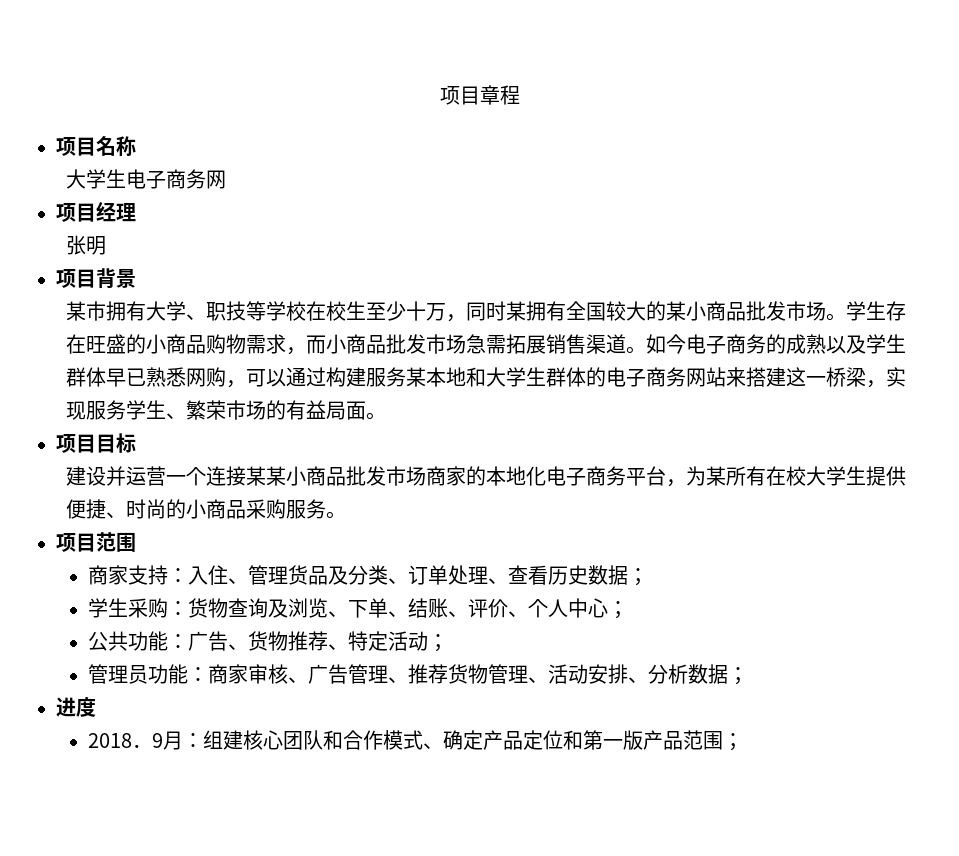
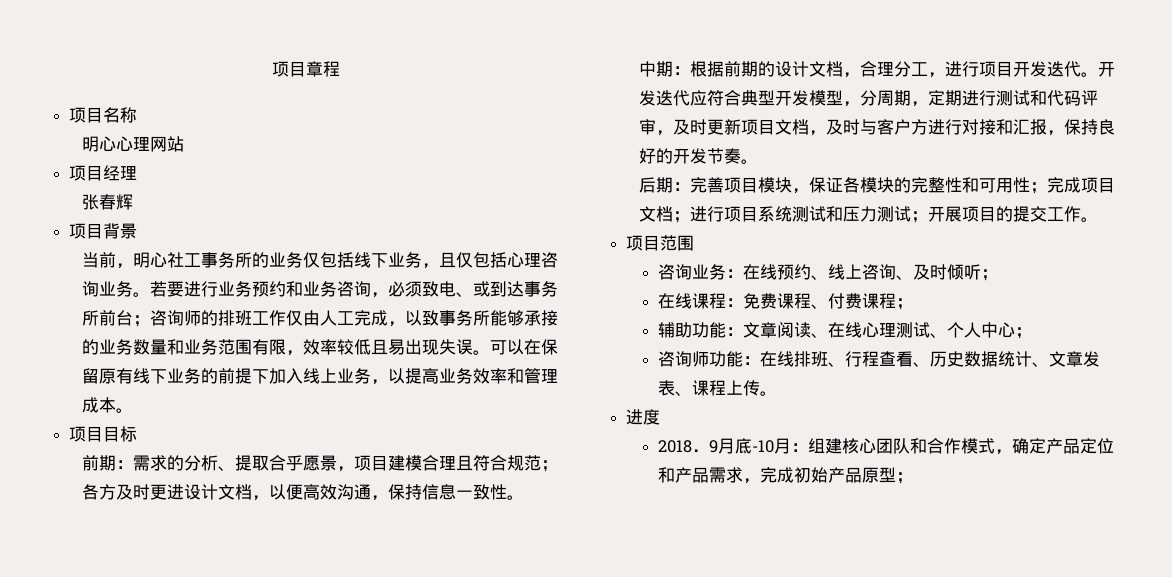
- 大学生电子商务网
+ 明心心理网站
- 张明
+ 张春辉
- 某市拥有大学、职技等学校在校生至少十万，同时某拥有全国较大的某小商品批发市场。学生存在旺盛的小商品购物需求，而小商品批发市场急需拓展销售渠道。如今电子商务的成熟以及学生群体早已熟悉网购，可以通过构建服务某本地和大学生群体的电子商务网站来搭建这一桥梁，实现服务学生、繁荣市场的有益局面。
+ 当前，明心社工事务所的业务仅包括线下业务，且仅包括心理咨询业务。若要进行业务预约和业务咨询，必须致电、或到达事务所前台；咨询师的排班工作仅由人工完成，以致事务所能够承接的业务数量和业务范围有限，效率较低且易出现失误。可以在保留原有线下业务的前提下加入线上业务，以提高业务效率和管理成本。
  项目目标
- 建设并运营一个连接某某小商品批发市场商家的本地化电子商务平台，为某所有在校大学生提供便捷、时尚的小商品采购服务。
+ 前期：需求的分析、提取合乎愿景，项目建模合理且符合规范；各方及时更进设计文档，以便高效沟通，保持信息一致性。
+ 中期：根据前期的设计文档，合理分工，进行项目开发迭代。开发迭代应符合典型开发模型，分周期，定期进行测试和代码评审，及时更新项目文档，及时与客户方进行对接和汇报，保持良好的开发节奏。
+ 后期：完善项目模块，保证各模块的完整性和可用性；完成项目文档；进行项目系统测试和压力测试；开展项目的提交工作。
  项目范围
- 商家支持：入住、管理货品及分类、订单处理、查看历史数据；
- 学生采购：货物查询及浏览、下单、结账、评价、个人中心；
- 公共功能：广告、货物推荐、特定活动；
- 管理员功能：商家审核、广告管理、推荐货物管理、活动安排、分析数据；
+ 咨询业务：在线预约、线上咨询、及时倾听；
+ 在线课程：免费课程、付费课程；
+ 辅助功能：文章阅读、在线心理测试、个人中心；
+ 咨询师功能：在线排班、行程查看、历史数据统计、文章发表、课程上传。
- 2018．9月：组建核心团队和合作模式、确定产品定位和第一版产品范围；
+ 2018．9月底-10月：组建核心团队和合作模式，确定产品定位和产品需求，完成初始产品原型；

